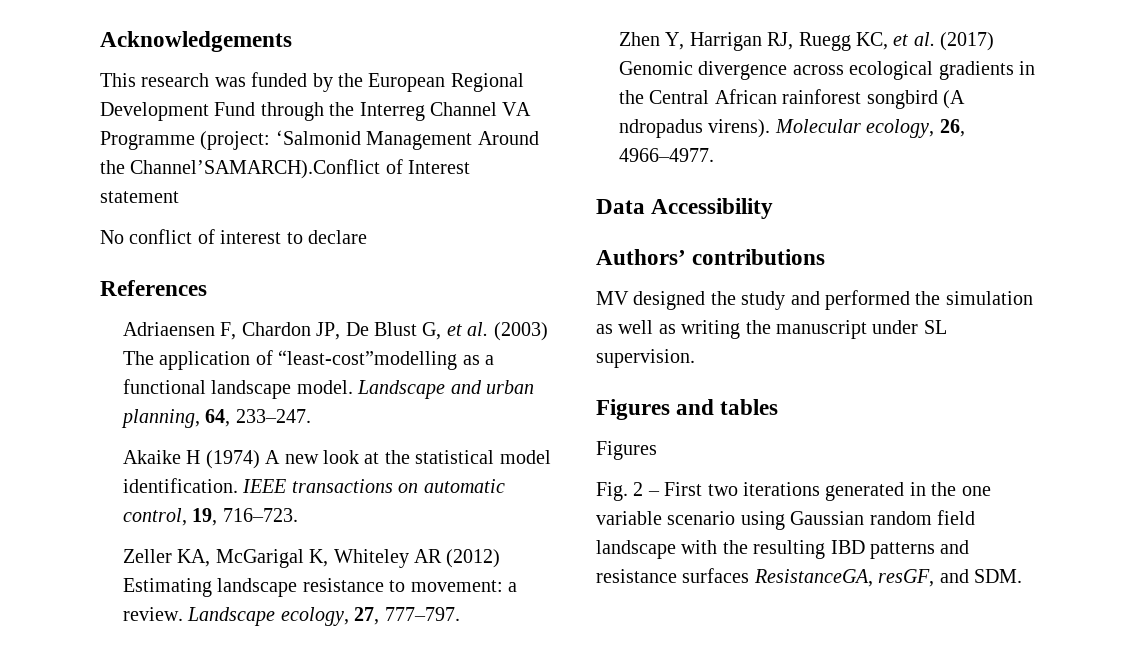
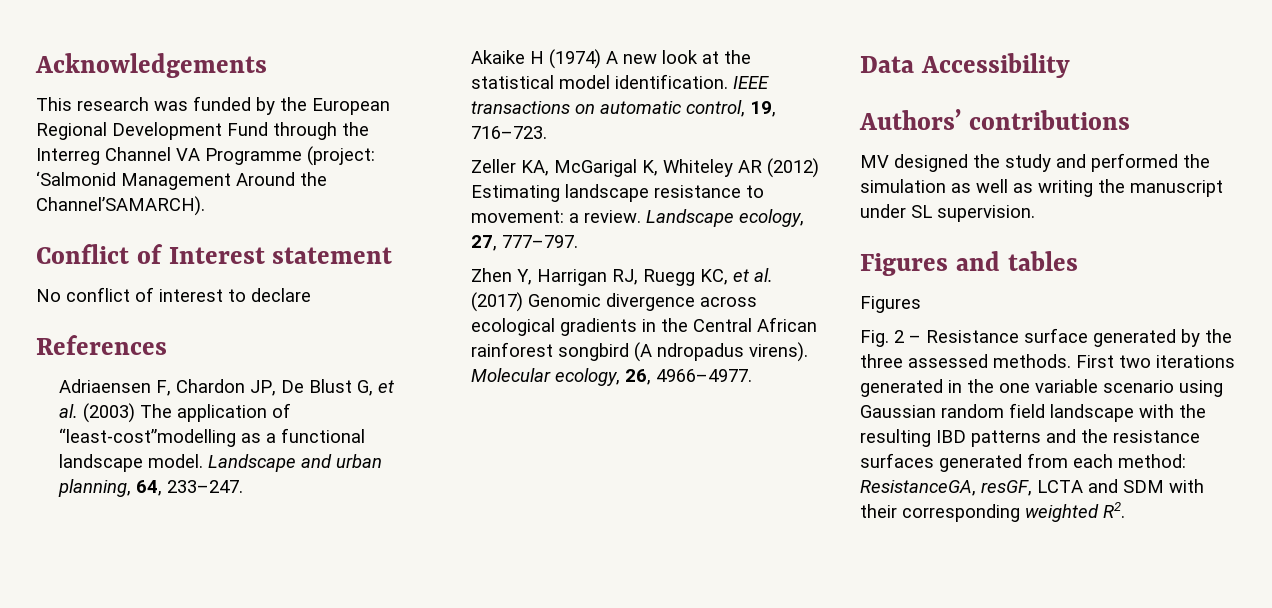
- This research was funded by the European Regional Development Fund through the Interreg Channel VA Programme (project: ‘Salmonid Management Around the Channel’SAMARCH).Conflict of Interest statement
+ This research was funded by the European Regional Development Fund through the Interreg Channel VA Programme (project: ‘Salmonid Management Around the Channel’SAMARCH).
+ Conflict of Interest statement
- Fig. 2 – First two iterations generated in the one variable scenario using Gaussian random field landscape with the resulting IBD patterns and resistance surfaces ResistanceGA, resGF, and SDM.
+ Fig. 2 – Resistance surface generated by the three assessed methods. First two iterations generated in the one variable scenario using Gaussian random field landscape with the resulting IBD patterns and the resistance surfaces generated from each method: ResistanceGA, resGF, LCTA and SDM with their corresponding weighted R2.

